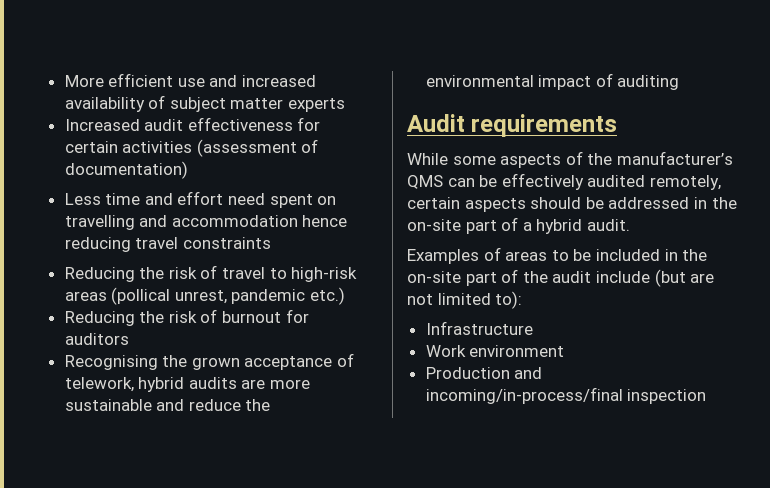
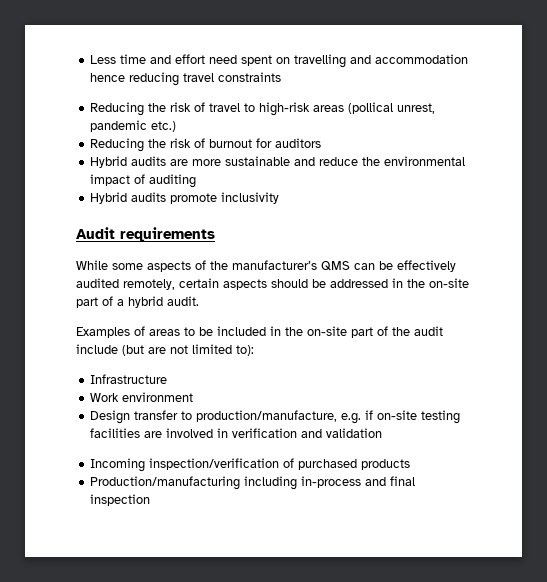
- More efficient use and increased availability of subject matter experts
- Increased audit effectiveness for certain activities (assessment of documentation)
- Recognising the grown acceptance of telework, hybrid audits are more sustainable and reduce the environmental impact of auditing
+ Hybrid audits are more sustainable and reduce the environmental impact of auditing
+ Hybrid audits promote inclusivity
- Production and incoming/in-process/final inspection
+ Design transfer to production/manufacture, e.g. if on-site testing facilities are involved in verification and validation
+ Incoming inspection/verification of purchased products
+ Production/manufacturing including in-process and final inspection

